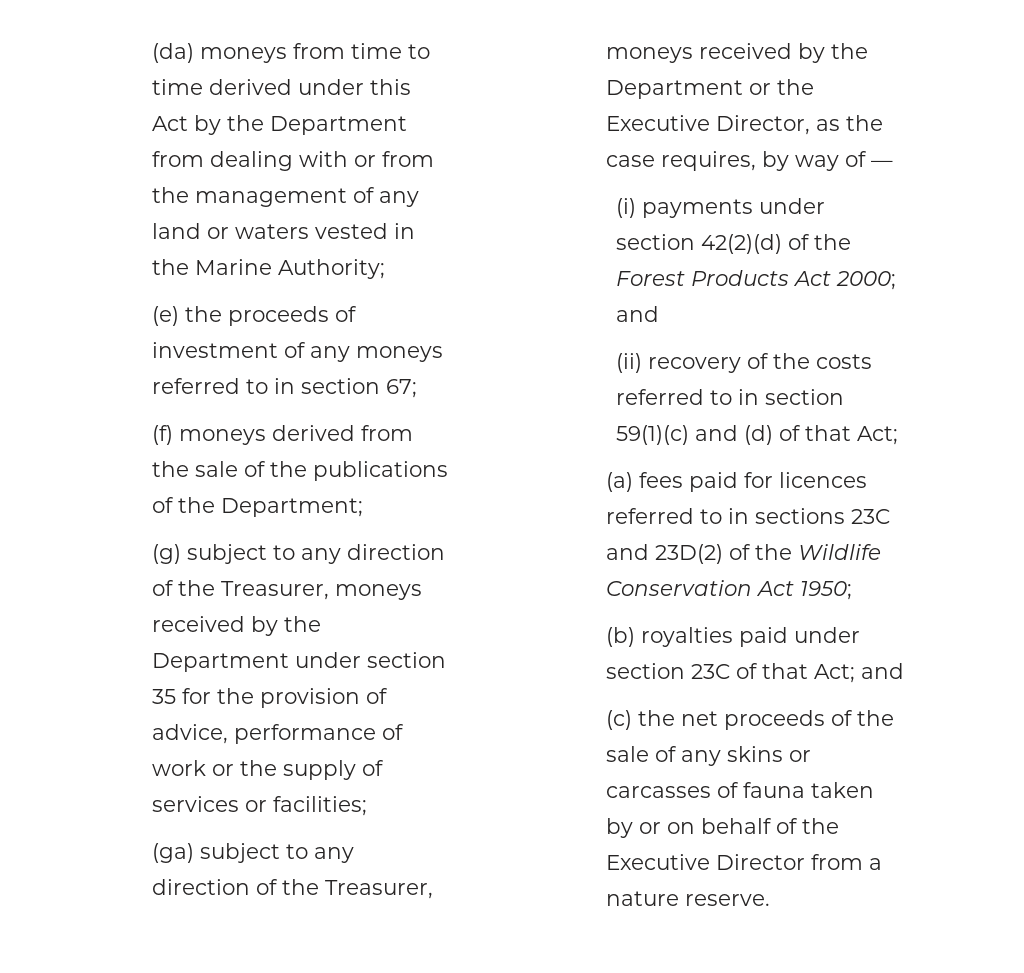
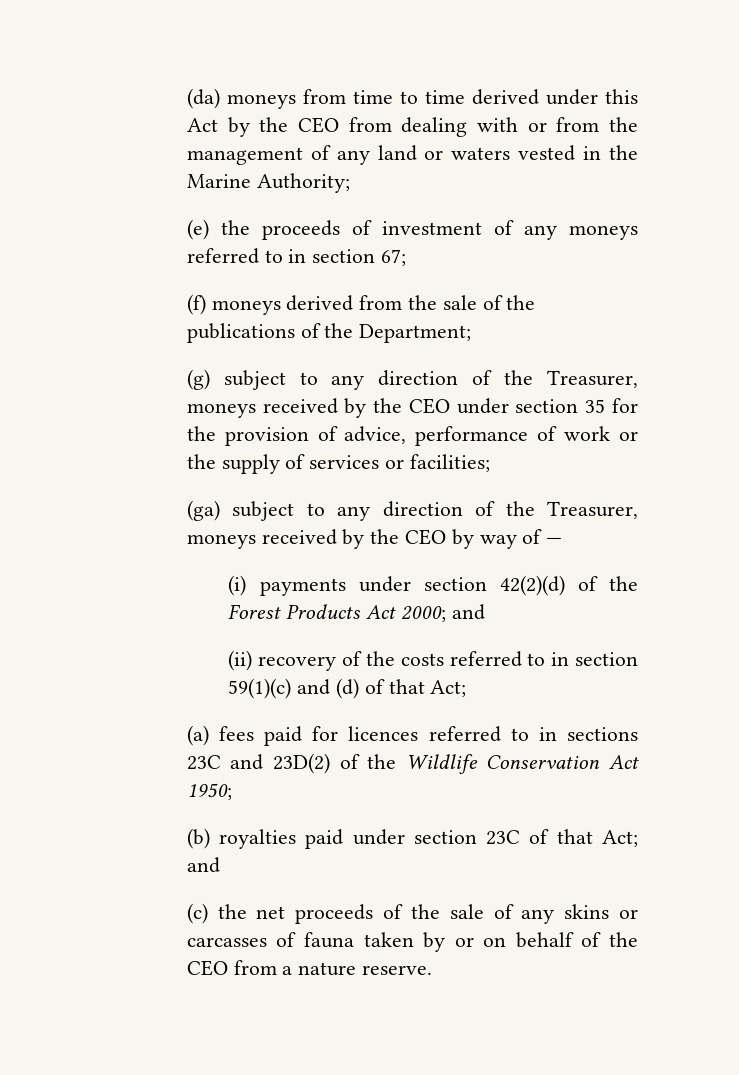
- (da) moneys from time to time derived under this Act by the Department from dealing with or from the management of any land or waters vested in the Marine Authority;
+ (da) moneys from time to time derived under this Act by the CEO from dealing with or from the management of any land or waters vested in the Marine Authority;
- (g) subject to any direction of the Treasurer, moneys received by the Department under section 35 for the provision of advice, performance of work or the supply of services or facilities;
+ (g) subject to any direction of the Treasurer, moneys received by the CEO under section 35 for the provision of advice, performance of work or the supply of services or facilities;
- (ga) subject to any direction of the Treasurer, moneys received by the Department or the Executive Director, as the case requires, by way of —
+ (ga) subject to any direction of the Treasurer, moneys received by the CEO by way of —
- (c) the net proceeds of the sale of any skins or carcasses of fauna taken by or on behalf of the Executive Director from a nature reserve.
+ (c) the net proceeds of the sale of any skins or carcasses of fauna taken by or on behalf of the CEO from a nature reserve.

